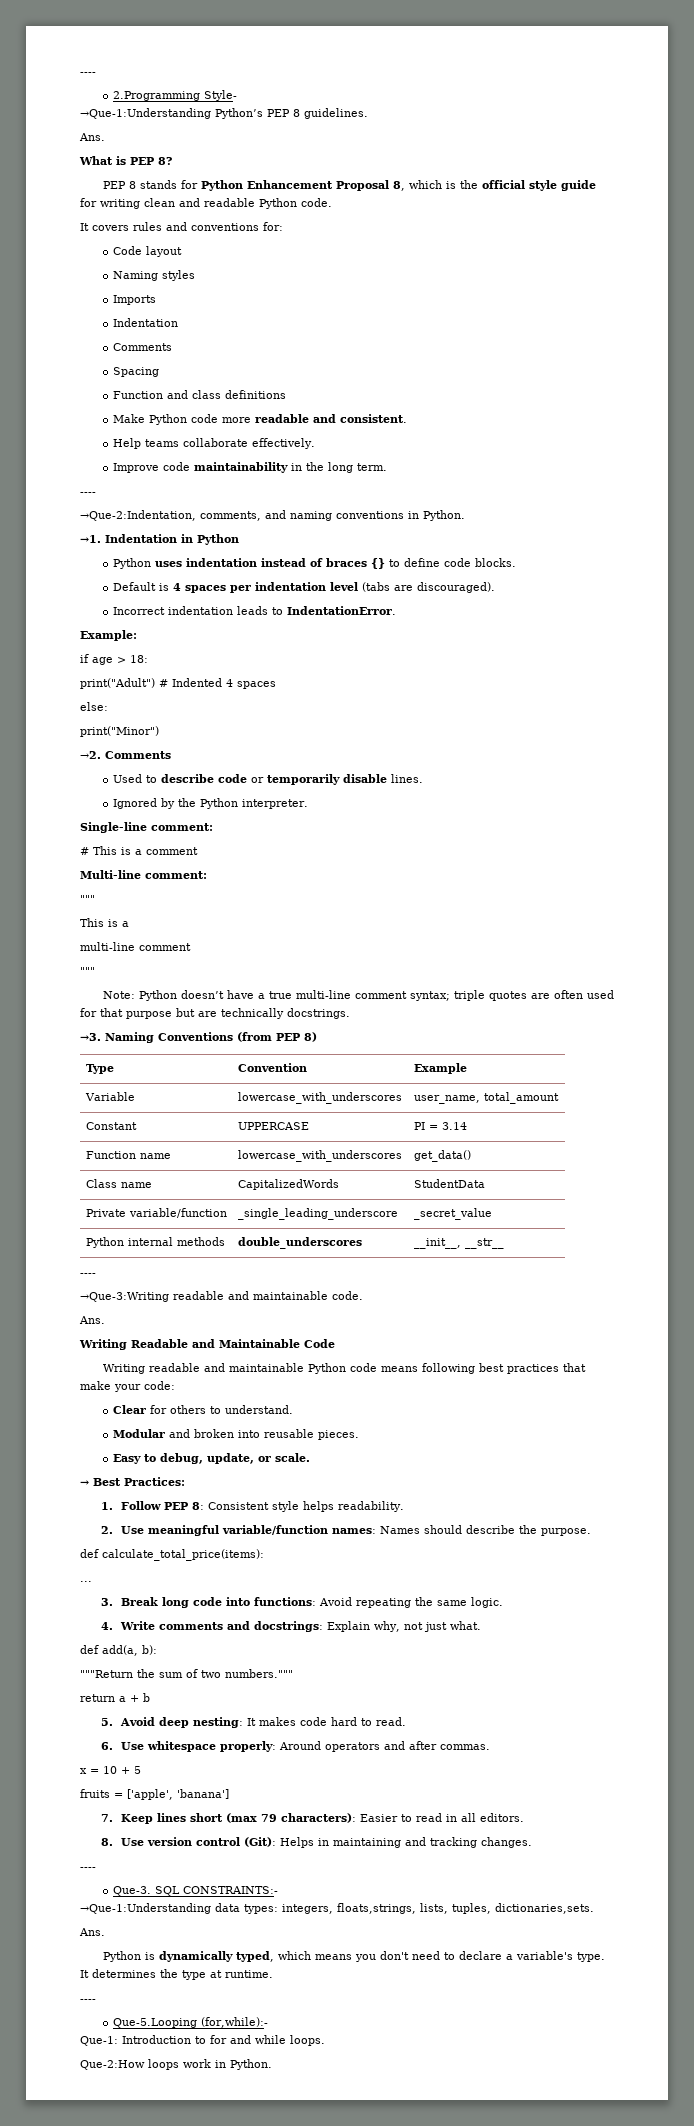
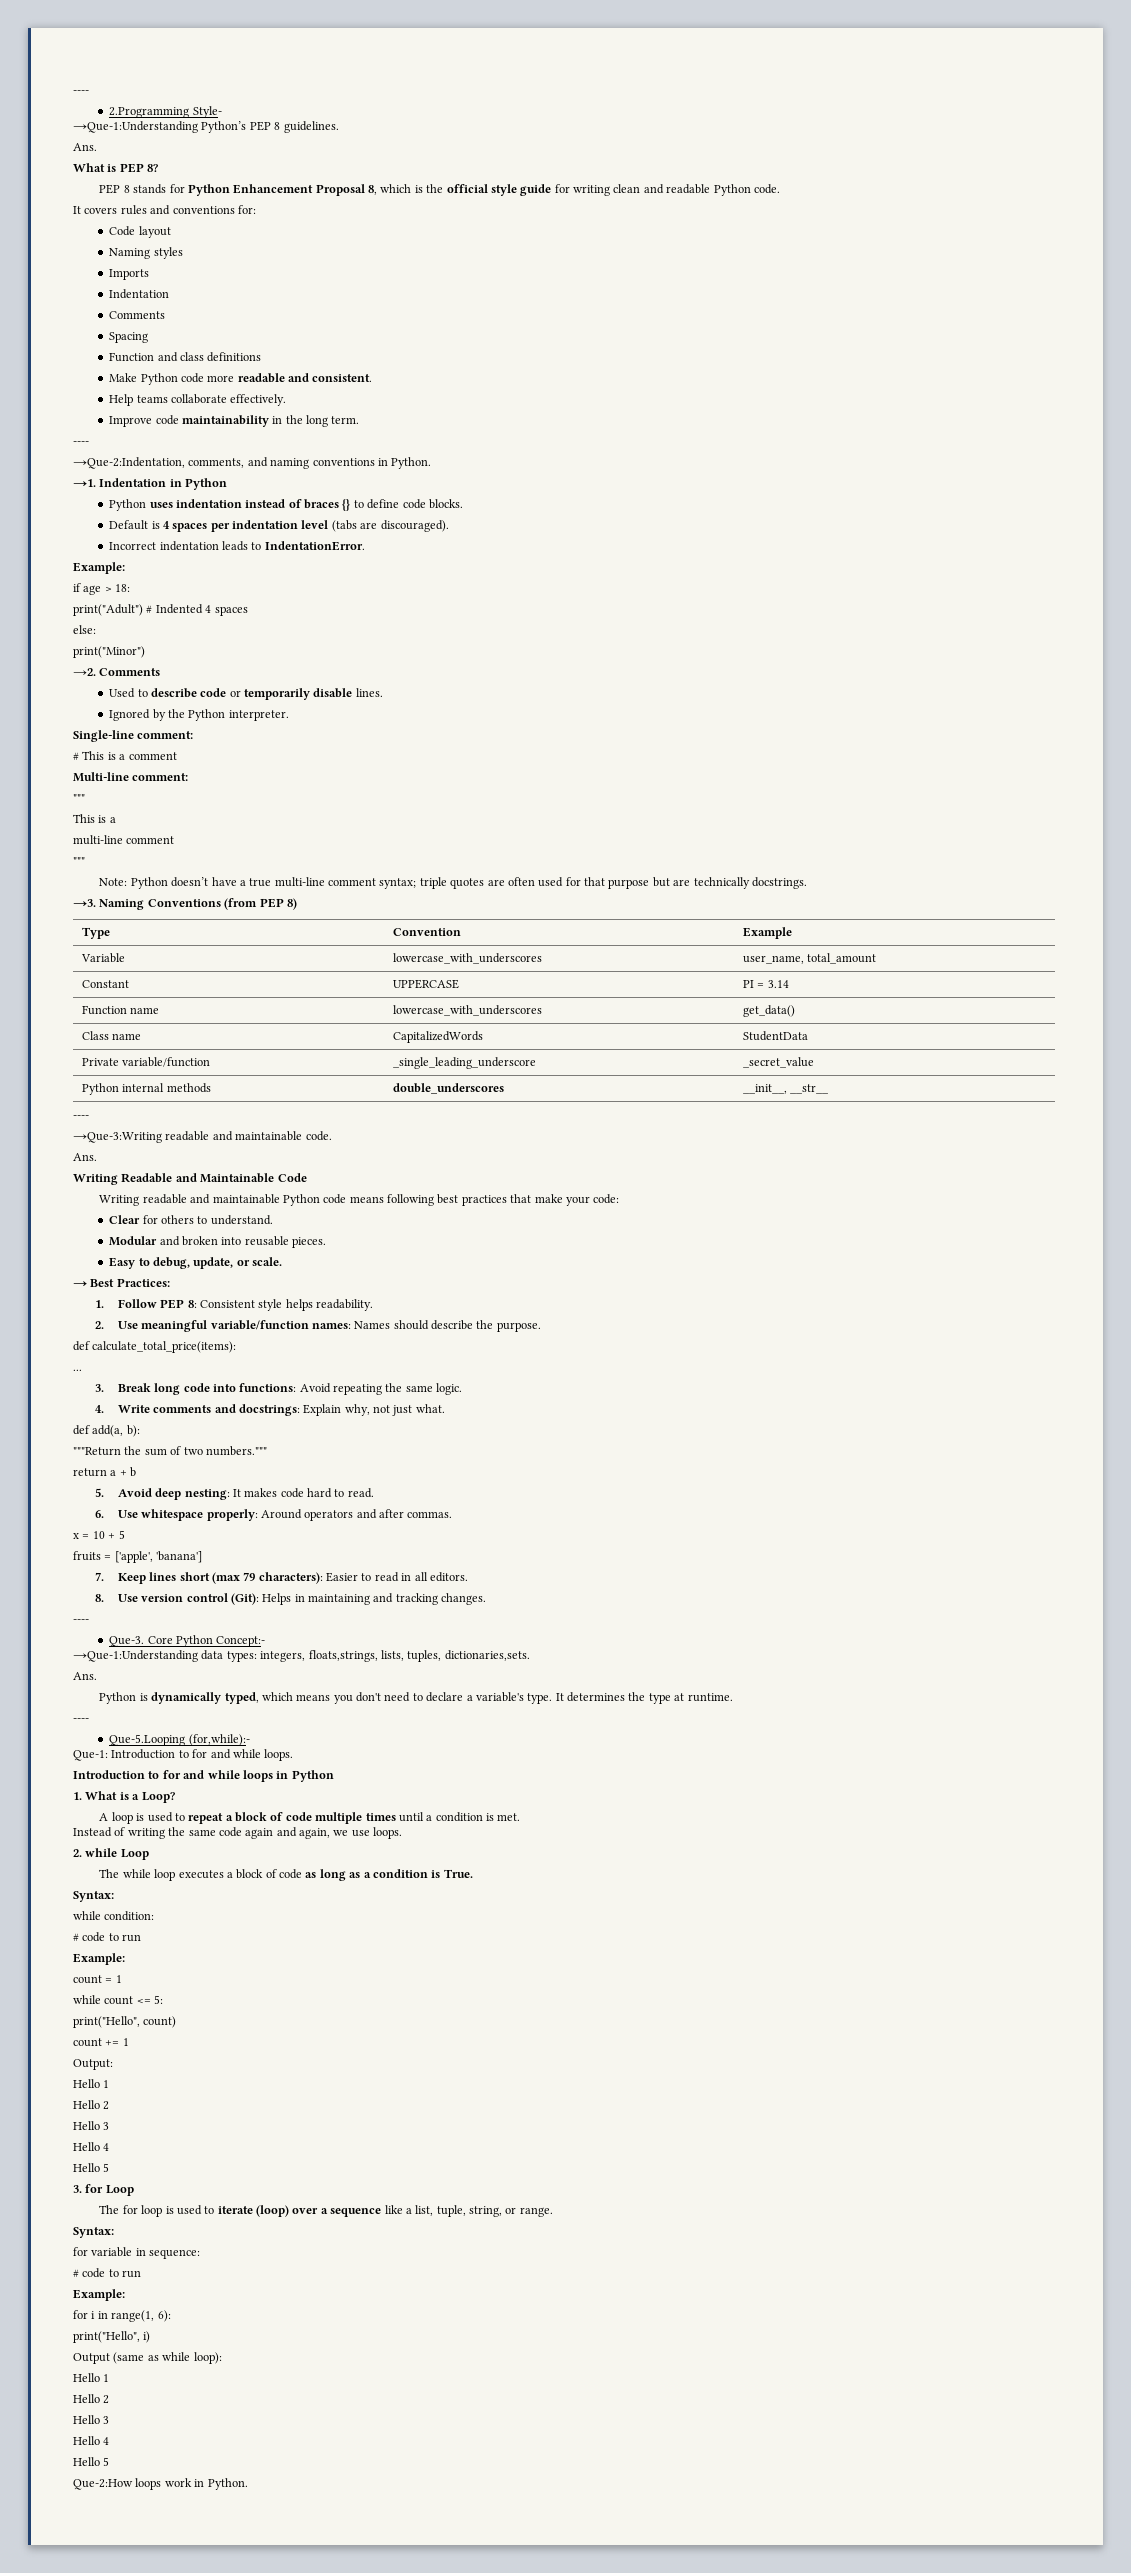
- SQL CONSTRAINTS:-
+ Core Python Concept:-
+ Introduction to for and while loops in Python
+ 1. What is a Loop?
+ A loop is used to repeat a block of code multiple times until a condition is met.
+ Instead of writing the same code again and again, we use loops.
+ 2. while Loop
+ The while loop executes a block of code as long as a condition is True.
+ Syntax:
+ while condition:
+ # code to run
+ Example:
+ count = 1
+ while count <= 5:
+ print("Hello", count)
+ count += 1
+ Output:
+ Hello 1
+ Hello 2
+ Hello 3
+ Hello 4
+ Hello 5
+ 3. for Loop
+ The for loop is used to iterate (loop) over a sequence like a list, tuple, string, or range.
+ Syntax:
+ for variable in sequence:
+ # code to run
+ Example:
+ for i in range(1, 6):
+ print("Hello", i)
+ Output (same as while loop):
+ Hello 1
+ Hello 2
+ Hello 3
+ Hello 4
+ Hello 5

